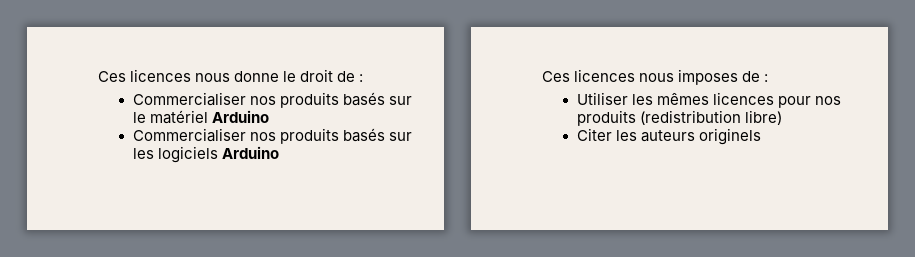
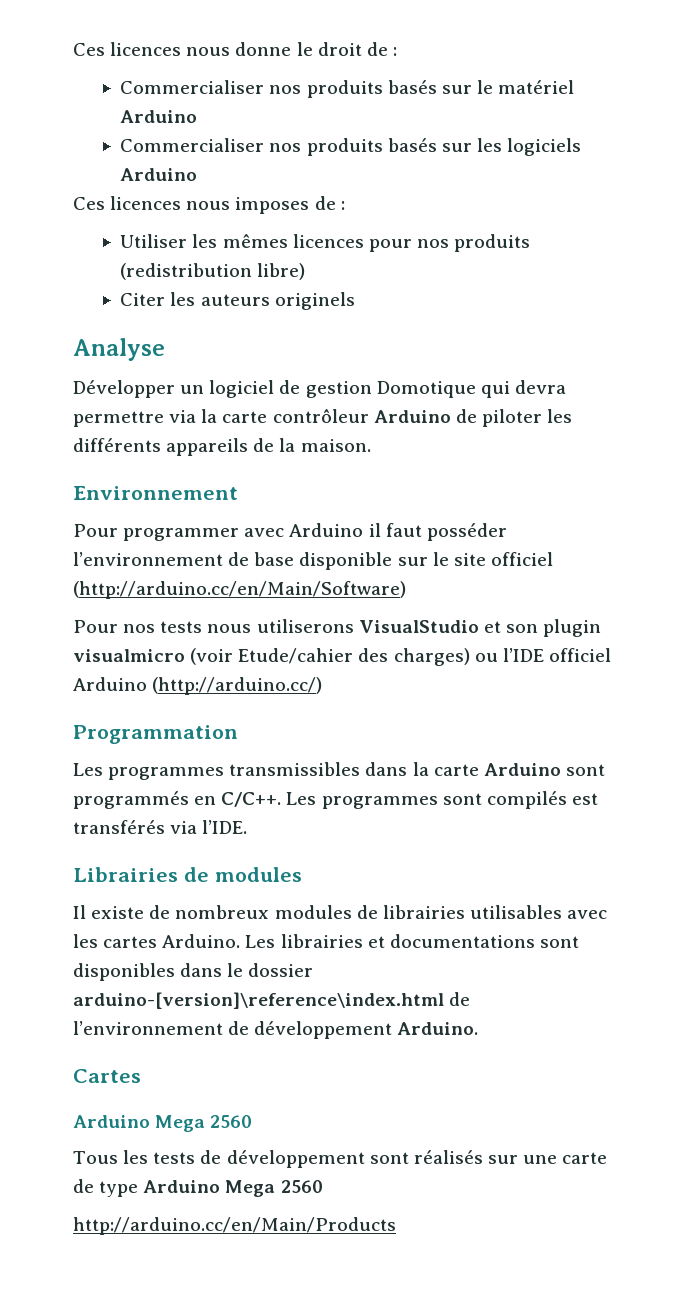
+ Analyse
+ Développer un logiciel de gestion Domotique qui devra permettre via la carte contrôleur Arduino de piloter les différents appareils de la maison.
+ Environnement
+ Pour programmer avec Arduino il faut posséder l’environnement de base disponible sur le site officiel (http://arduino.cc/en/Main/Software)
+ Pour nos tests nous utiliserons VisualStudio et son plugin visualmicro (voir Etude/cahier des charges) ou l’IDE officiel Arduino (http://arduino.cc/)
+ Programmation
+ Les programmes transmissibles dans la carte Arduino sont programmés en C/C++. Les programmes sont compilés est transférés via l’IDE.
+ Librairies de modules
+ Il existe de nombreux modules de librairies utilisables avec les cartes Arduino. Les librairies et documentations sont disponibles dans le dossier arduino-[version]\reference\index.html de l’environnement de développement Arduino.
+ Cartes
+ Arduino Mega 2560
+ Tous les tests de développement sont réalisés sur une carte de type Arduino Mega 2560
+ http://arduino.cc/en/Main/Products

